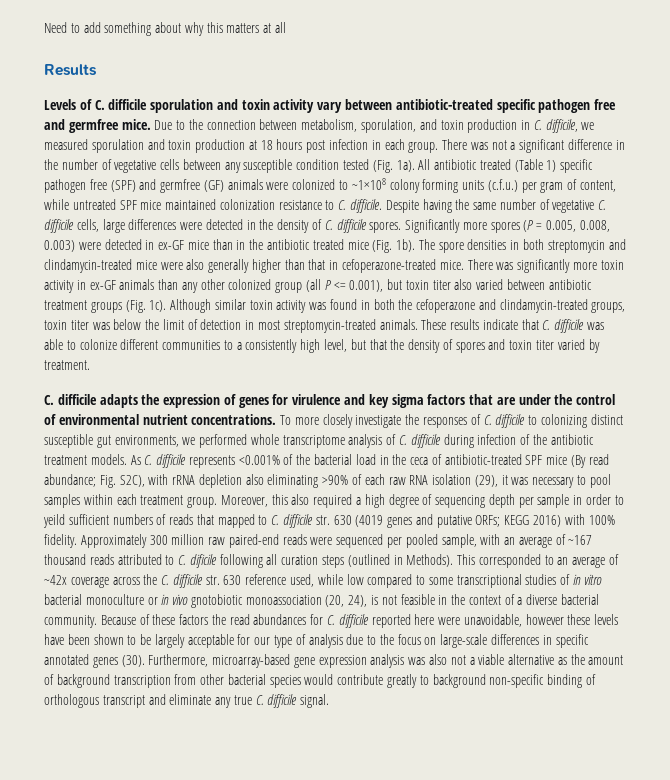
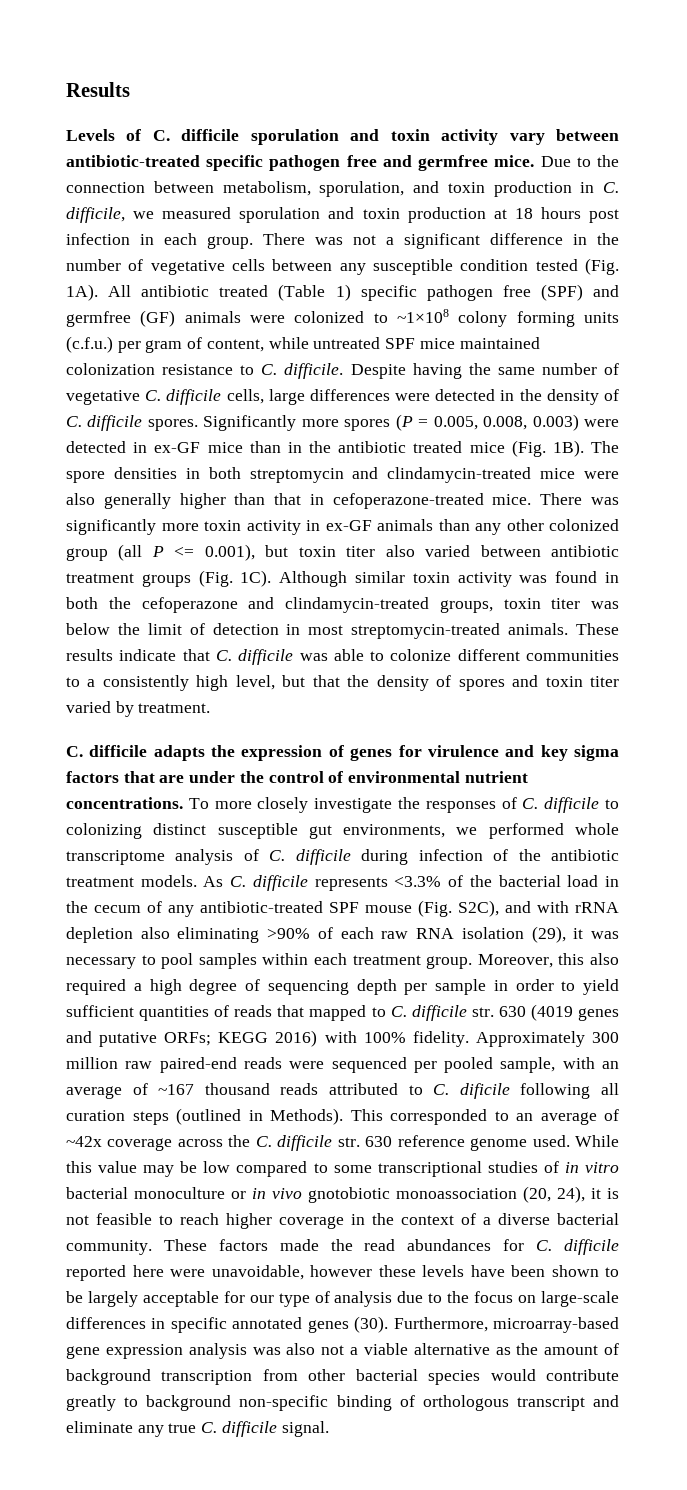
- Need to add something about why this matters at all
- There was not a significant difference in the number of vegetative cells between any susceptible condition tested (Fig. 1a).
+ There was not a significant difference in the number of vegetative cells between any susceptible condition tested (Fig. 1A).
- Significantly more spores (P = 0.005, 0.008, 0.003) were detected in ex-GF mice than in the antibiotic treated mice (Fig. 1b).
+ Significantly more spores (P = 0.005, 0.008, 0.003) were detected in ex-GF mice than in the antibiotic treated mice (Fig. 1B).
- There was significantly more toxin activity in ex-GF animals than any other colonized group (all P <= 0.001), but toxin titer also varied between antibiotic treatment groups (Fig. 1c).
+ There was significantly more toxin activity in ex-GF animals than any other colonized group (all P <= 0.001), but toxin titer also varied between antibiotic treatment groups (Fig. 1C).
- As C. difficile represents <0.001% of the bacterial load in the ceca of antibiotic-treated SPF mice (By read abundance; Fig. S2C), with rRNA depletion also eliminating >90% of each raw RNA isolation (29), it was necessary to pool samples within each treatment group.
+ As C. difficile represents <3.3% of the bacterial load in the cecum of any antibiotic-treated SPF mouse (Fig. S2C), and with rRNA depletion also eliminating >90% of each raw RNA isolation (29), it was necessary to pool samples within each treatment group.
- Moreover, this also required a high degree of sequencing depth per sample in order to yeild sufficient numbers of reads that mapped to C. difficile str. 630 (4019 genes and putative ORFs; KEGG 2016) with 100% fidelity.
+ Moreover, this also required a high degree of sequencing depth per sample in order to yield sufficient quantities of reads that mapped to C. difficile str. 630 (4019 genes and putative ORFs; KEGG 2016) with 100% fidelity.
- This corresponded to an average of ~42x coverage across the C. difficile str. 630 reference used, while low compared to some transcriptional studies of in vitro bacterial monoculture or in vivo gnotobiotic monoassociation (20, 24), is not feasible in the context of a diverse bacterial community.
+ This corresponded to an average of ~42x coverage across the C. difficile str. 630 reference genome used. While this value may be low compared to some transcriptional studies of in vitro bacterial monoculture or in vivo gnotobiotic monoassociation (20, 24), it is not feasible to reach higher coverage in the context of a diverse bacterial community.
- Because of these factors the read abundances for C. difficile reported here were unavoidable, however these levels have been shown to be largely acceptable for our type of analysis due to the focus on large-scale differences in specific annotated genes (30).
+ These factors made the read abundances for C. difficile reported here were unavoidable, however these levels have been shown to be largely acceptable for our type of analysis due to the focus on large-scale differences in specific annotated genes (30).

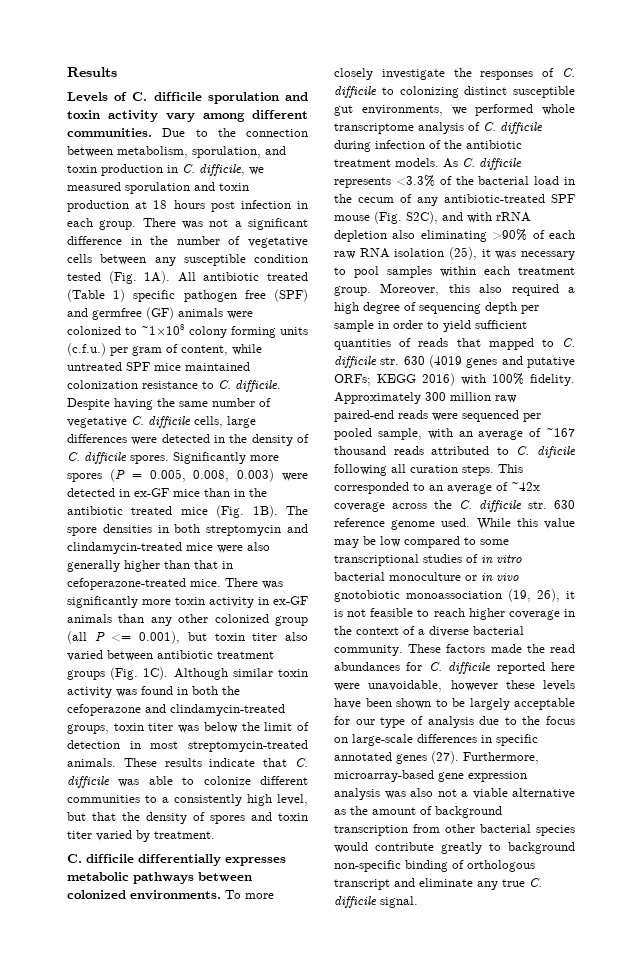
- Levels of C. difficile sporulation and toxin activity vary between antibiotic-treated specific pathogen free and germfree mice.
+ Levels of C. difficile sporulation and toxin activity vary among different communities.
- C. difficile adapts the expression of genes for virulence and key sigma factors that are under the control of environmental nutrient concentrations.
+ C. difficile differentially expresses metabolic pathways between colonized environments.
- As C. difficile represents <3.3% of the bacterial load in the cecum of any antibiotic-treated SPF mouse (Fig. S2C), and with rRNA depletion also eliminating >90% of each raw RNA isolation (29), it was necessary to pool samples within each treatment group.
+ As C. difficile represents <3.3% of the bacterial load in the cecum of any antibiotic-treated SPF mouse (Fig. S2C), and with rRNA depletion also eliminating >90% of each raw RNA isolation (25), it was necessary to pool samples within each treatment group.
- Approximately 300 million raw paired-end reads were sequenced per pooled sample, with an average of ~167 thousand reads attributed to C. dificile following all curation steps (outlined in Methods).
+ Approximately 300 million raw paired-end reads were sequenced per pooled sample, with an average of ~167 thousand reads attributed to C. dificile following all curation steps.
- While this value may be low compared to some transcriptional studies of in vitro bacterial monoculture or in vivo gnotobiotic monoassociation (20, 24), it is not feasible to reach higher coverage in the context of a diverse bacterial community.
+ While this value may be low compared to some transcriptional studies of in vitro bacterial monoculture or in vivo gnotobiotic monoassociation (19, 26), it is not feasible to reach higher coverage in the context of a diverse bacterial community.
- These factors made the read abundances for C. difficile reported here were unavoidable, however these levels have been shown to be largely acceptable for our type of analysis due to the focus on large-scale differences in specific annotated genes (30).
+ These factors made the read abundances for C. difficile reported here were unavoidable, however these levels have been shown to be largely acceptable for our type of analysis due to the focus on large-scale differences in specific annotated genes (27).

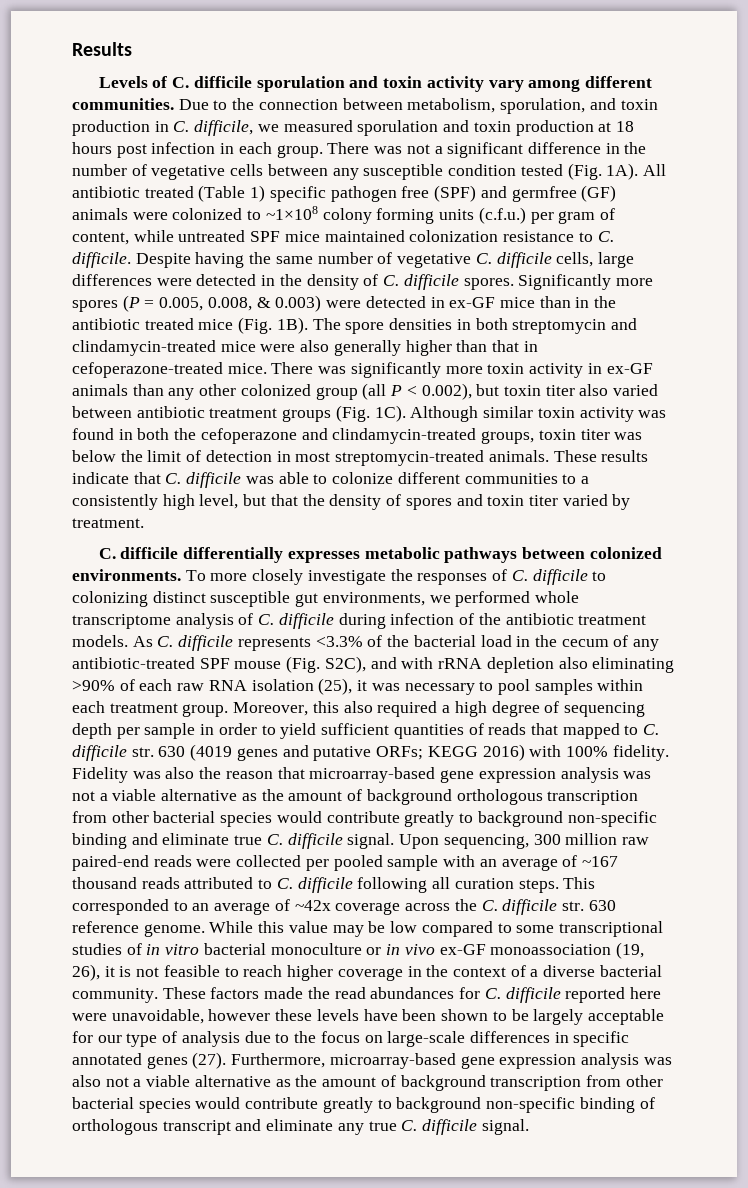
- Significantly more spores (P = 0.005, 0.008, 0.003) were detected in ex-GF mice than in the antibiotic treated mice (Fig. 1B).
+ Significantly more spores (P = 0.005, 0.008, & 0.003) were detected in ex-GF mice than in the antibiotic treated mice (Fig. 1B).
- There was significantly more toxin activity in ex-GF animals than any other colonized group (all P <= 0.001), but toxin titer also varied between antibiotic treatment groups (Fig. 1C).
+ There was significantly more toxin activity in ex-GF animals than any other colonized group (all P < 0.002), but toxin titer also varied between antibiotic treatment groups (Fig. 1C).
- Approximately 300 million raw paired-end reads were sequenced per pooled sample, with an average of ~167 thousand reads attributed to C. dificile following all curation steps.
+ Fidelity was also the reason that microarray-based gene expression analysis was not a viable alternative as the amount of background orthologous transcription from other bacterial species would contribute greatly to background non-specific binding and eliminate true C. difficile signal. Upon sequencing, 300 million raw paired-end reads were collected per pooled sample with an average of ~167 thousand reads attributed to C. difficile following all curation steps.
- This corresponded to an average of ~42x coverage across the C. difficile str. 630 reference genome used.
+ This corresponded to an average of ~42x coverage across the C. difficile str. 630 reference genome.
- While this value may be low compared to some transcriptional studies of in vitro bacterial monoculture or in vivo gnotobiotic monoassociation (19, 26), it is not feasible to reach higher coverage in the context of a diverse bacterial community.
+ While this value may be low compared to some transcriptional studies of in vitro bacterial monoculture or in vivo ex-GF monoassociation (19, 26), it is not feasible to reach higher coverage in the context of a diverse bacterial community.

